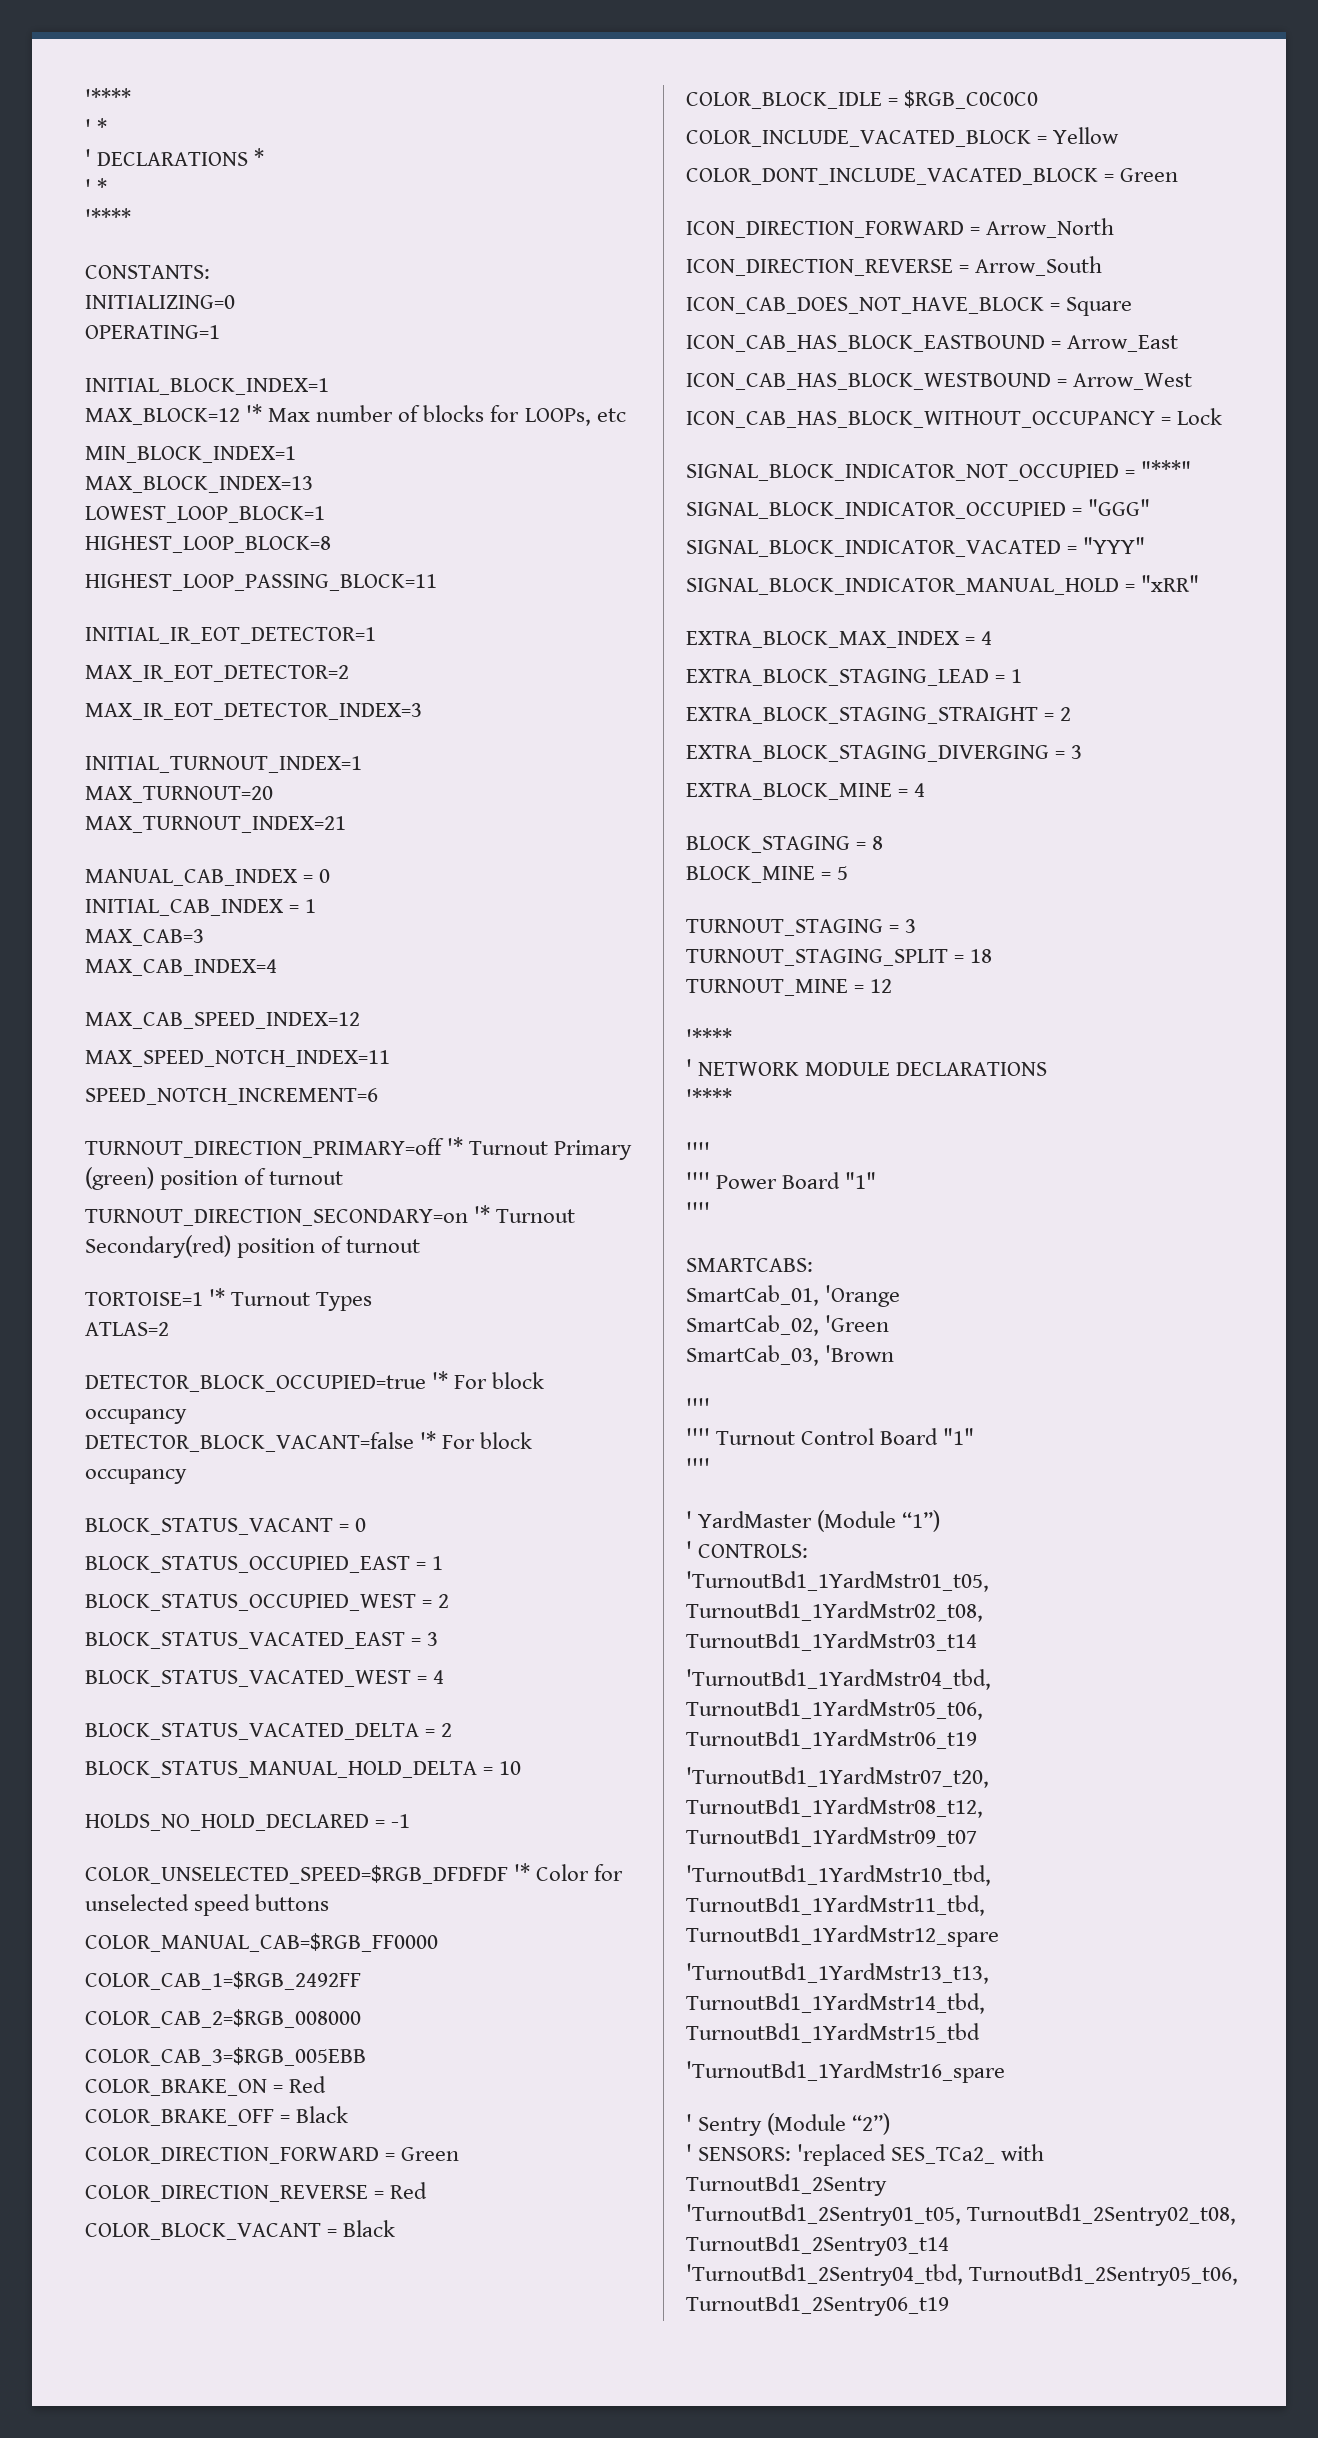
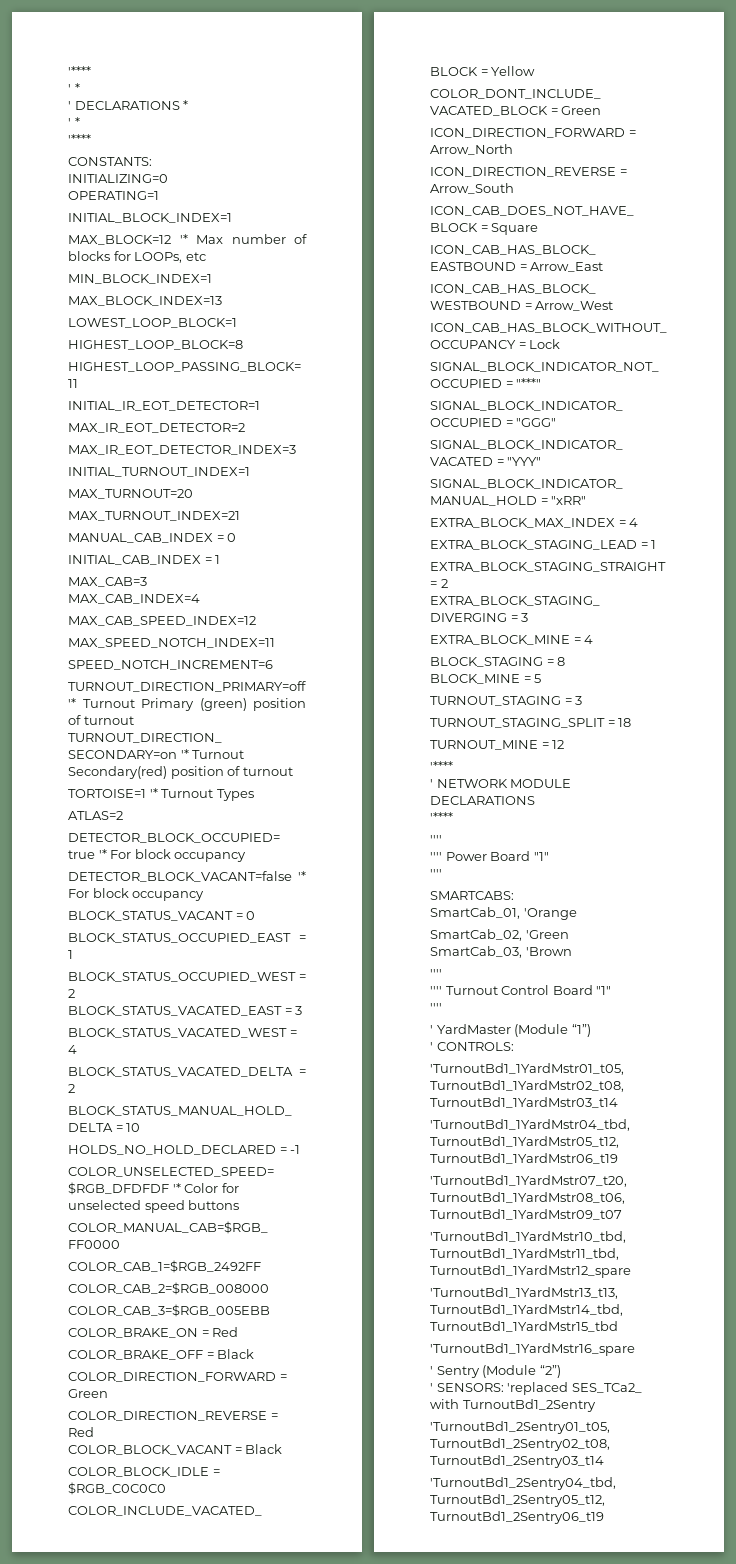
- 'TurnoutBd1_1YardMstr04_tbd, TurnoutBd1_1YardMstr05_t06, TurnoutBd1_1YardMstr06_t19
+ 'TurnoutBd1_1YardMstr04_tbd, TurnoutBd1_1YardMstr05_t12, TurnoutBd1_1YardMstr06_t19
- 'TurnoutBd1_1YardMstr07_t20, TurnoutBd1_1YardMstr08_t12, TurnoutBd1_1YardMstr09_t07
+ 'TurnoutBd1_1YardMstr07_t20, TurnoutBd1_1YardMstr08_t06, TurnoutBd1_1YardMstr09_t07
- 'TurnoutBd1_2Sentry04_tbd, TurnoutBd1_2Sentry05_t06, TurnoutBd1_2Sentry06_t19
+ 'TurnoutBd1_2Sentry04_tbd, TurnoutBd1_2Sentry05_t12, TurnoutBd1_2Sentry06_t19

